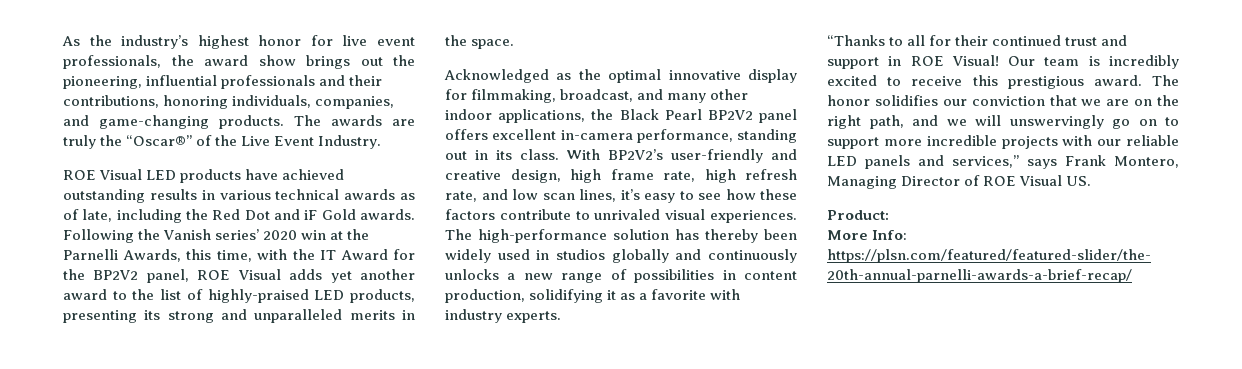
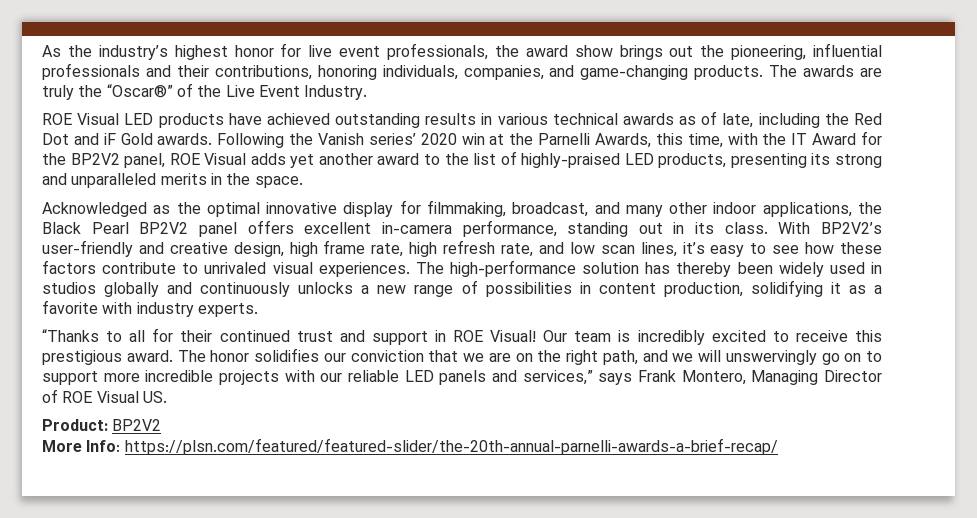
- Product:
+ Product: BP2V2

